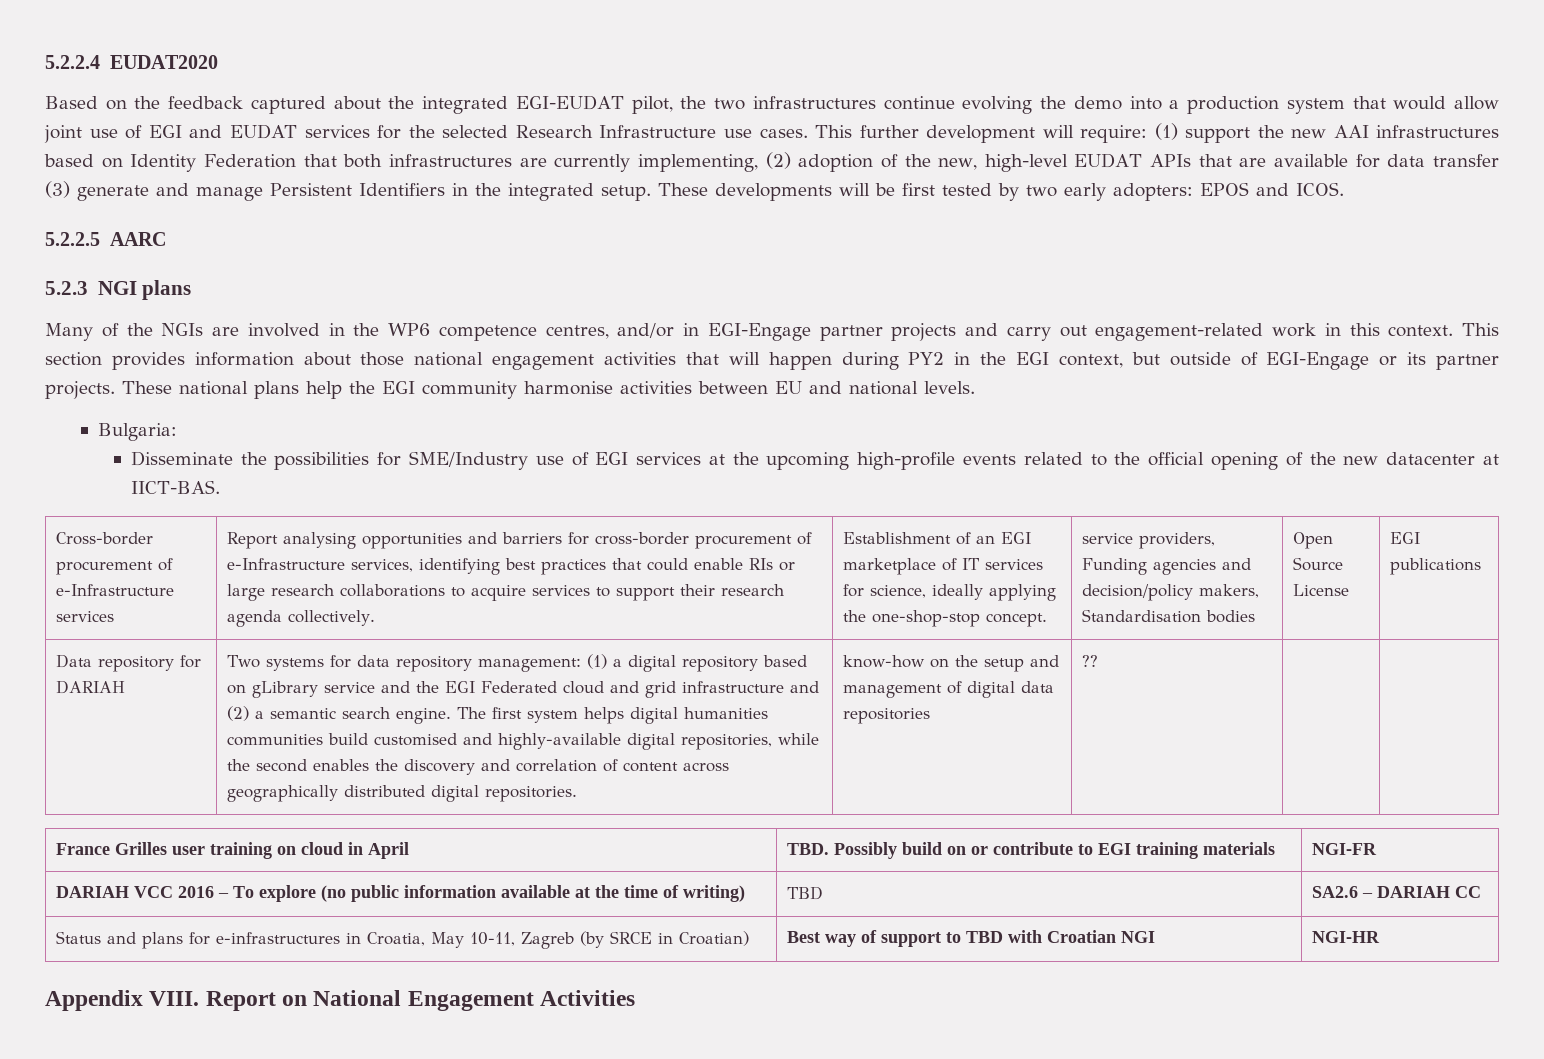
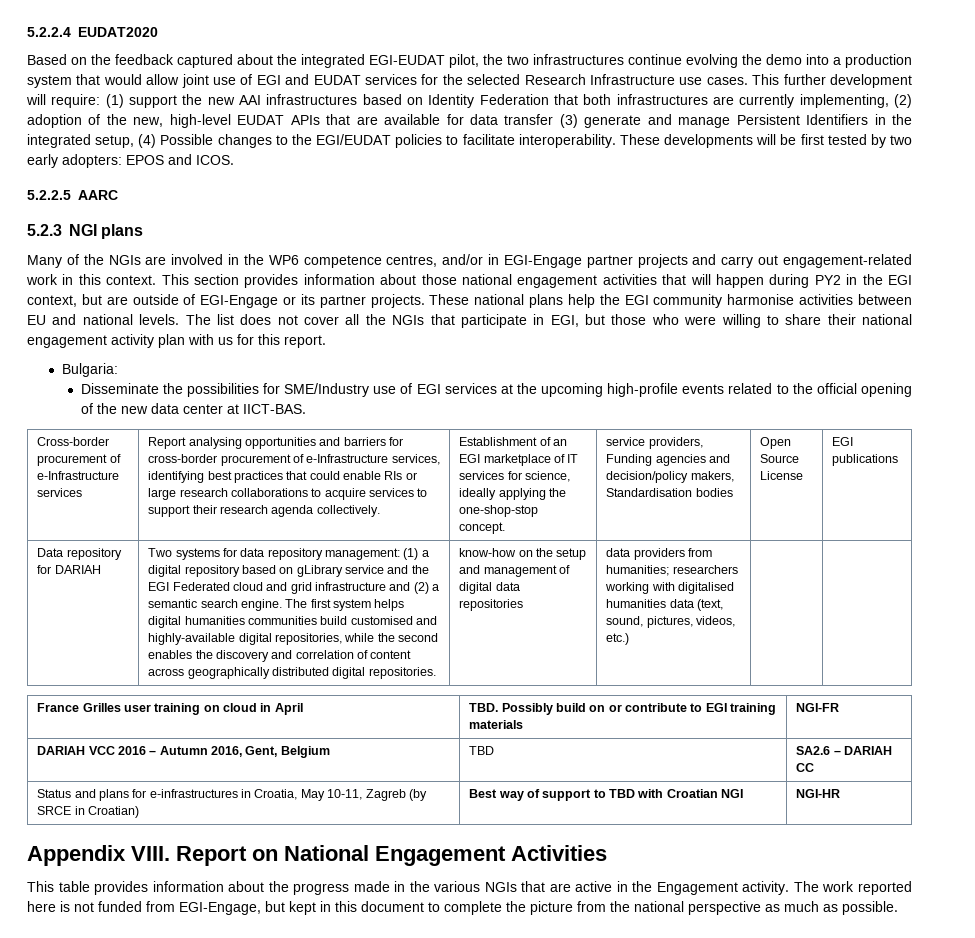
- This further development will require: (1) support the new AAI infrastructures based on Identity Federation that both infrastructures are currently implementing, (2) adoption of the new, high-level EUDAT APIs that are available for data transfer (3) generate and manage Persistent Identifiers in the integrated setup.
+ This further development will require: (1) support the new AAI infrastructures based on Identity Federation that both infrastructures are currently implementing, (2) adoption of the new, high-level EUDAT APIs that are available for data transfer (3) generate and manage Persistent Identifiers in the integrated setup, (4) Possible changes to the EGI/EUDAT policies to facilitate interoperability.
- This section provides information about those national engagement activities that will happen during PY2 in the EGI context, but outside of EGI-Engage or its partner projects.
+ This section provides information about those national engagement activities that will happen during PY2 in the EGI context, but are outside of EGI-Engage or its partner projects.
+ The list does not cover all the NGIs that participate in EGI, but those who were willing to share their national engagement activity plan with us for this report.
- Disseminate the possibilities for SME/Industry use of EGI services at the upcoming high-profile events related to the official opening of the new datacenter at IICT-BAS.
+ Disseminate the possibilities for SME/Industry use of EGI services at the upcoming high-profile events related to the official opening of the new data center at IICT-BAS.
- ??
+ data providers from humanities; researchers working with digitalised humanities data (text, sound, pictures, videos, etc.)
- DARIAH VCC 2016 – To explore (no public information available at the time of writing) | TBD | SA2.6 – DARIAH CC
+ DARIAH VCC 2016 – Autumn 2016, Gent, Belgium | TBD | SA2.6 – DARIAH CC
+ This table provides information about the progress made in the various NGIs that are active in the Engagement activity. The work reported here is not funded from EGI-Engage, but kept in this document to complete the picture from the national perspective as much as possible.

